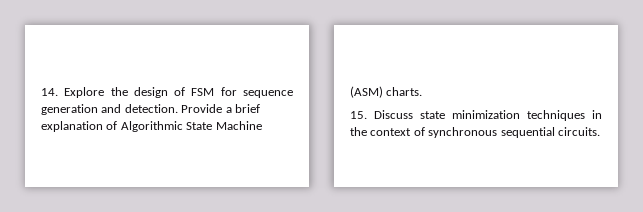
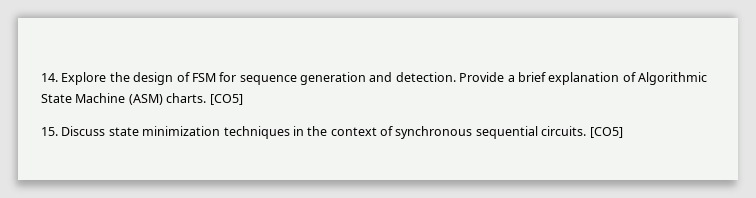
- Provide a brief explanation of Algorithmic State Machine (ASM) charts.
+ Provide a brief explanation of Algorithmic State Machine (ASM) charts. [CO5]
- 15. Discuss state minimization techniques in the context of synchronous sequential circuits.
+ 15. Discuss state minimization techniques in the context of synchronous sequential circuits. [CO5]

